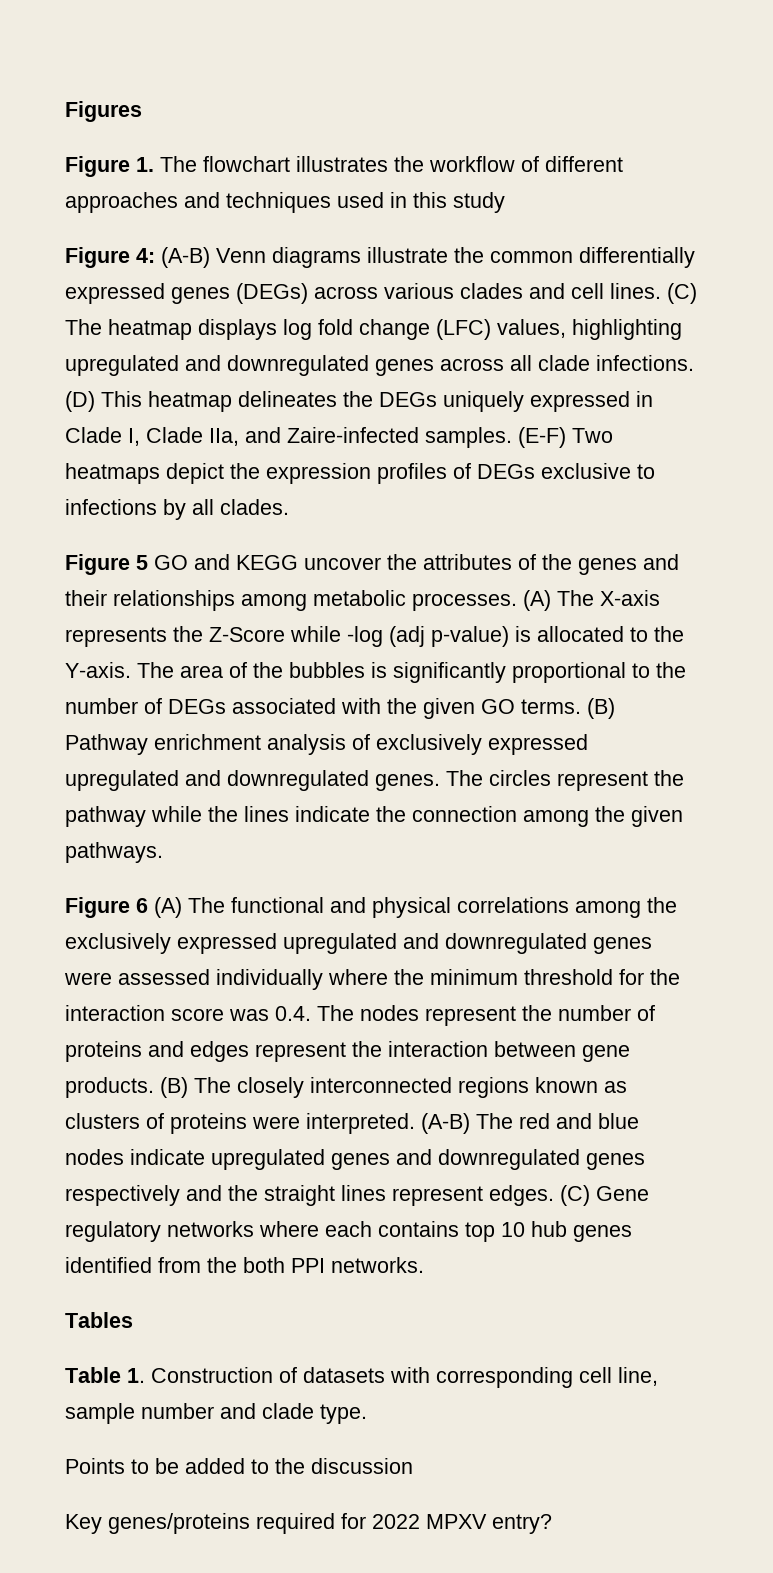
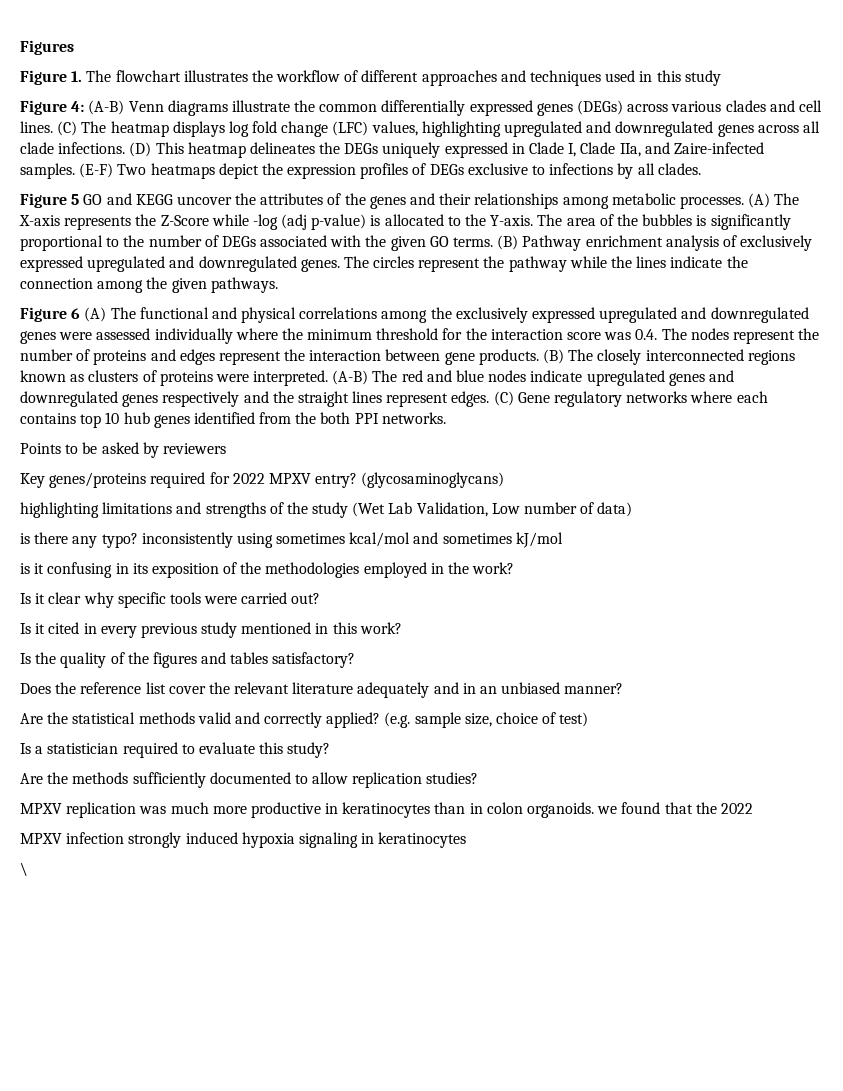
- Tables
- Table 1. Construction of datasets with corresponding cell line, sample number and clade type.
- Points to be added to the discussion
+ Points to be asked by reviewers
+ (glycosaminoglycans)
+ highlighting limitations and strengths of the study (Wet Lab Validation, Low number of data)
+ is there any typo? inconsistently using sometimes kcal/mol and sometimes kJ/mol
+ is it confusing in its exposition of the methodologies employed in the work?
+ Is it clear why specific tools were carried out?
+ Is it cited in every previous study mentioned in this work?
+ Is the quality of the figures and tables satisfactory?
+ Does the reference list cover the relevant literature adequately and in an unbiased manner?
+ Are the statistical methods valid and correctly applied? (e.g. sample size, choice of test)
+ Is a statistician required to evaluate this study?
+ Are the methods sufficiently documented to allow replication studies?
+ MPXV replication was much more productive in keratinocytes than in colon organoids. we found that the 2022
+ MPXV infection strongly induced hypoxia signaling in keratinocytes
+ \

